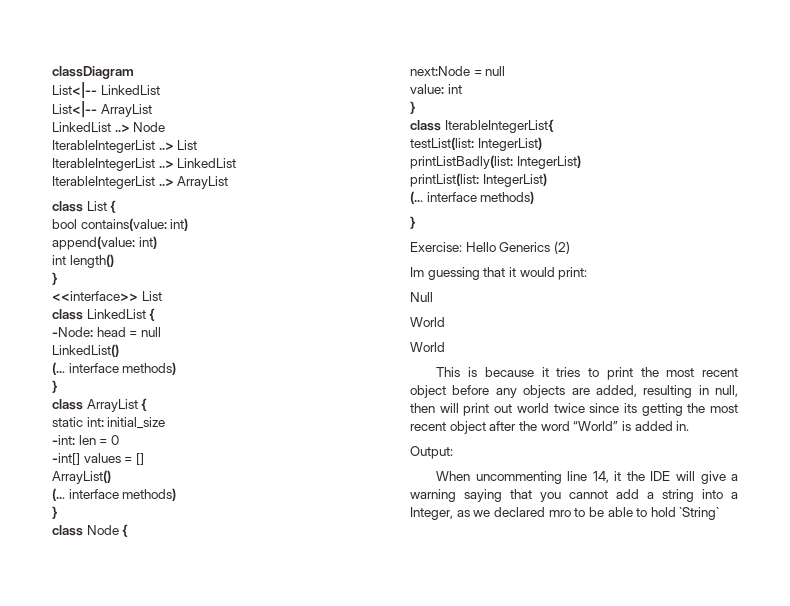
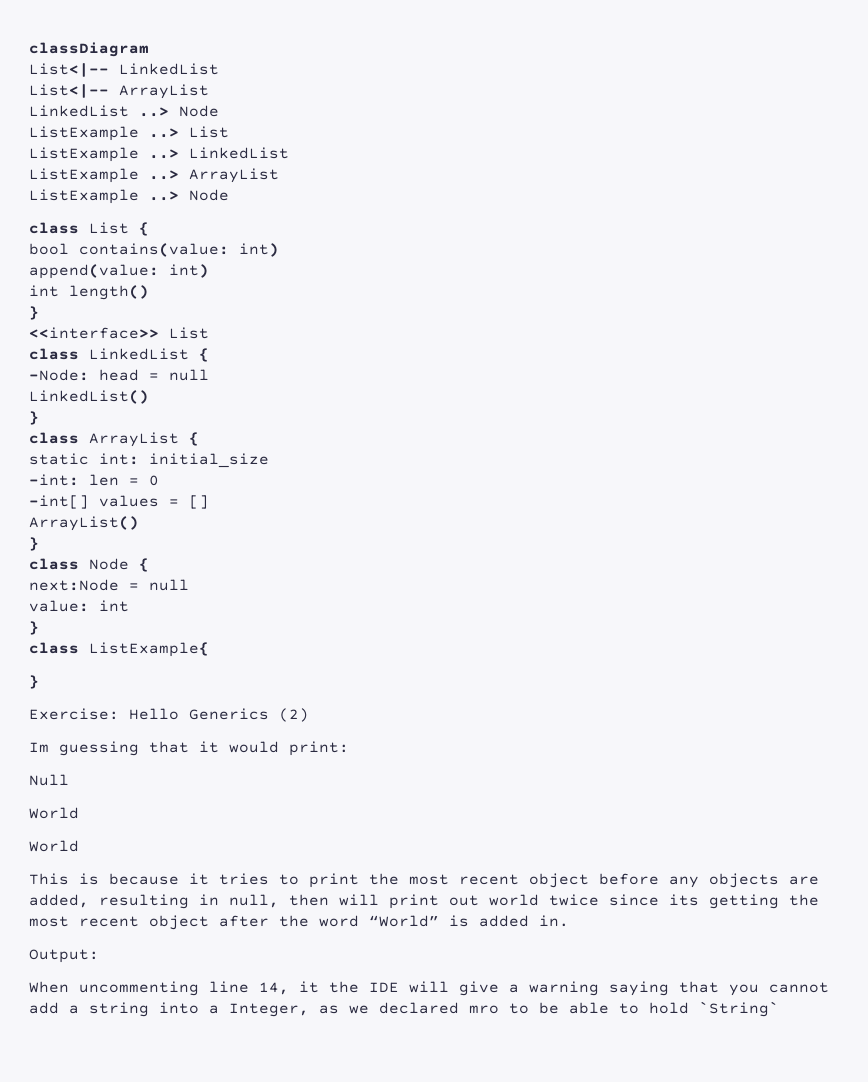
- IterableIntegerList ..> List
+ ListExample ..> List
- IterableIntegerList ..> LinkedList
+ ListExample ..> LinkedList
- IterableIntegerList ..> ArrayList
+ ListExample ..> ArrayList
+ ListExample ..> Node
  LinkedList()
- (... interface methods)
  ArrayList()
- (... interface methods)
- class IterableIntegerList{
- testList(list: IntegerList)
- printListBadly(list: IntegerList)
- printList(list: IntegerList)
- (... interface methods)
+ class ListExample{

